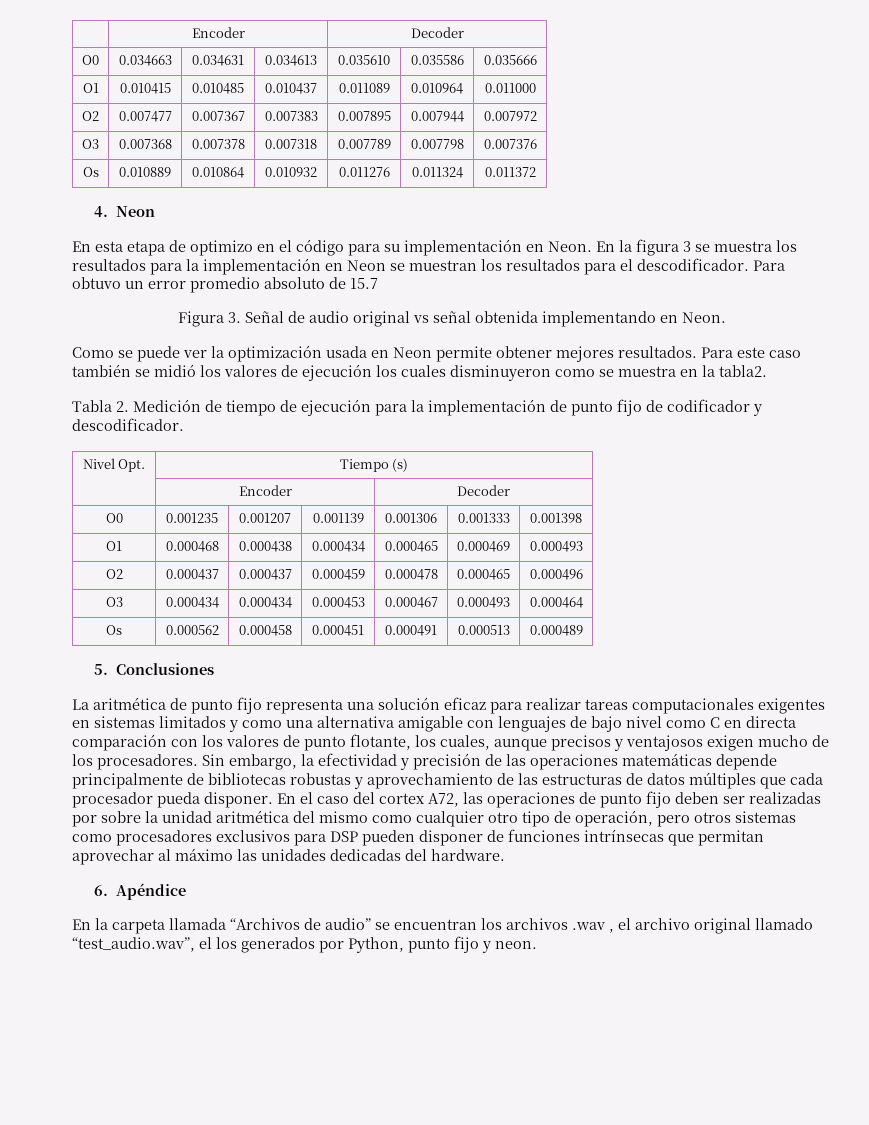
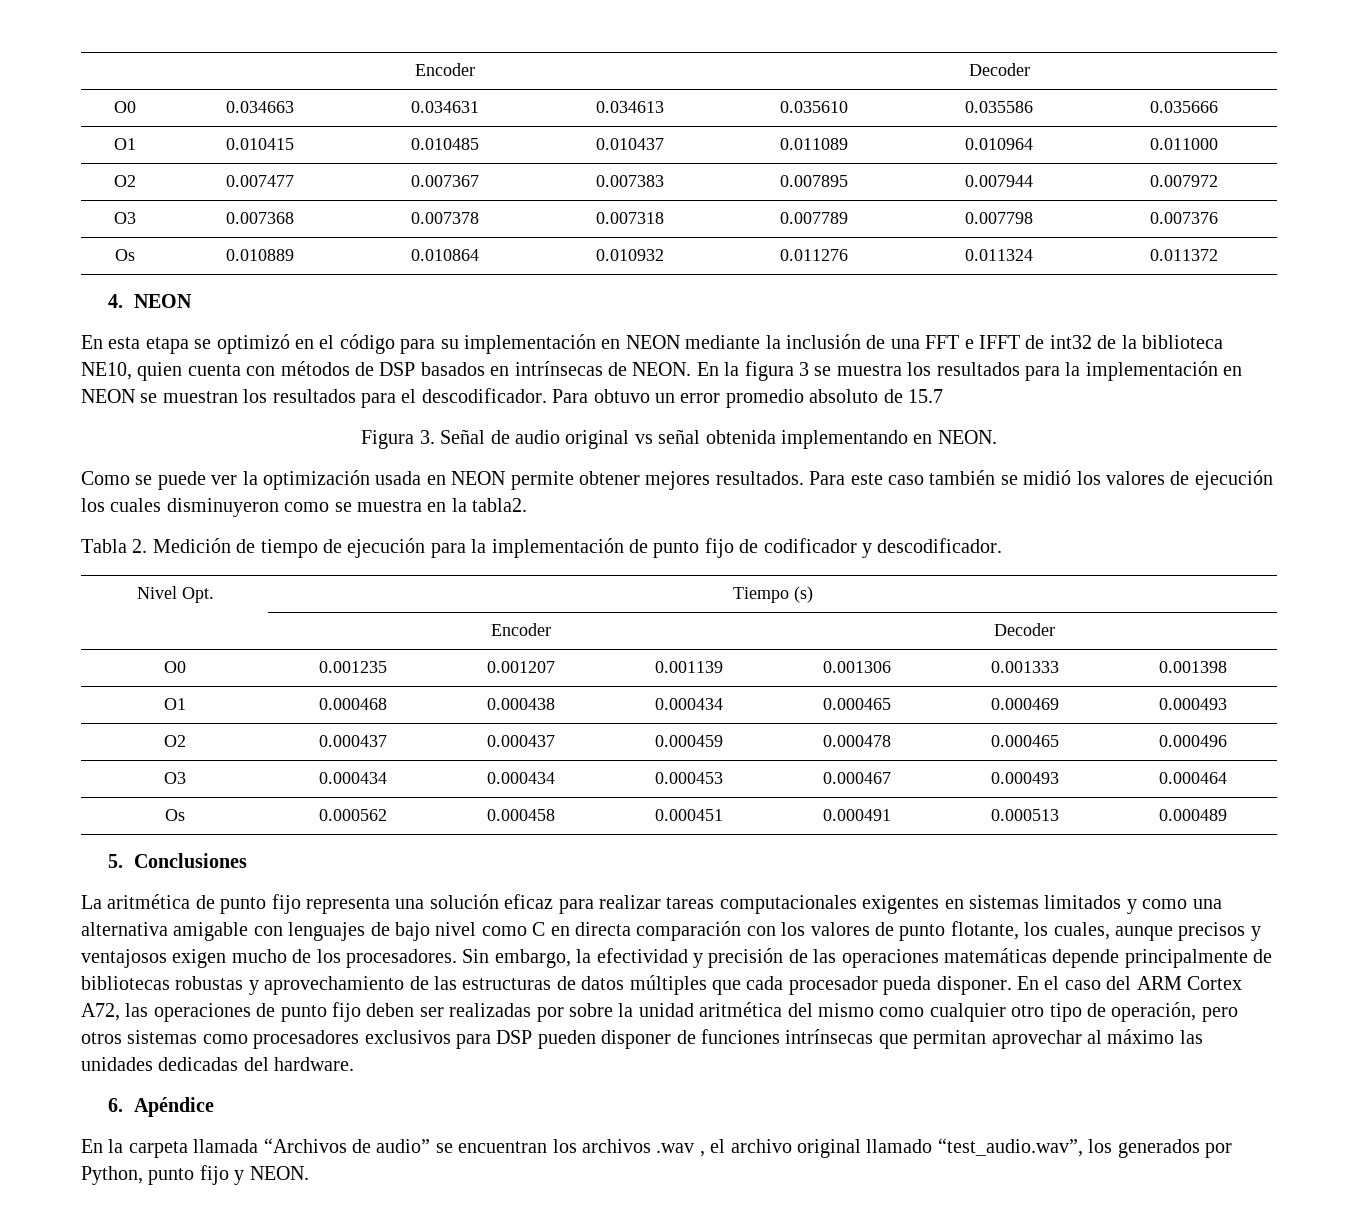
- 4. Neon
+ 4. NEON
- En esta etapa de optimizo en el código para su implementación en Neon.
+ En esta etapa se optimizó en el código para su implementación en NEON mediante la inclusión de una FFT e IFFT de int32 de la biblioteca NE10, quien cuenta con métodos de DSP basados en intrínsecas de NEON.
- En la figura 3 se muestra los resultados para la implementación en Neon se muestran los resultados para el descodificador.
+ En la figura 3 se muestra los resultados para la implementación en NEON se muestran los resultados para el descodificador.
- Figura 3. Señal de audio original vs señal obtenida implementando en Neon.
+ Figura 3. Señal de audio original vs señal obtenida implementando en NEON.
- Como se puede ver la optimización usada en Neon permite obtener mejores resultados.
+ Como se puede ver la optimización usada en NEON permite obtener mejores resultados.
- En el caso del cortex A72, las operaciones de punto fijo deben ser realizadas por sobre la unidad aritmética del mismo como cualquier otro tipo de operación, pero otros sistemas como procesadores exclusivos para DSP pueden disponer de funciones intrínsecas que permitan aprovechar al máximo las unidades dedicadas del hardware.
+ En el caso del ARM Cortex A72, las operaciones de punto fijo deben ser realizadas por sobre la unidad aritmética del mismo como cualquier otro tipo de operación, pero otros sistemas como procesadores exclusivos para DSP pueden disponer de funciones intrínsecas que permitan aprovechar al máximo las unidades dedicadas del hardware.
- En la carpeta llamada “Archivos de audio” se encuentran los archivos .wav , el archivo original llamado “test_audio.wav”, el los generados por Python, punto fijo y neon.
+ En la carpeta llamada “Archivos de audio” se encuentran los archivos .wav , el archivo original llamado “test_audio.wav”, los generados por Python, punto fijo y NEON.

